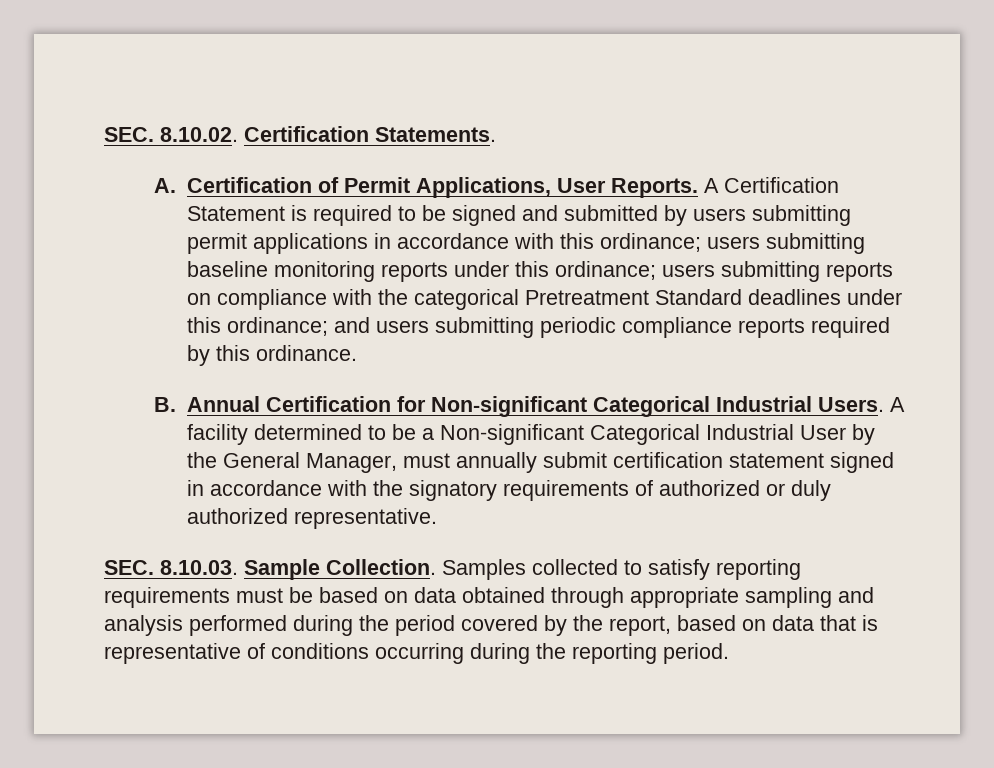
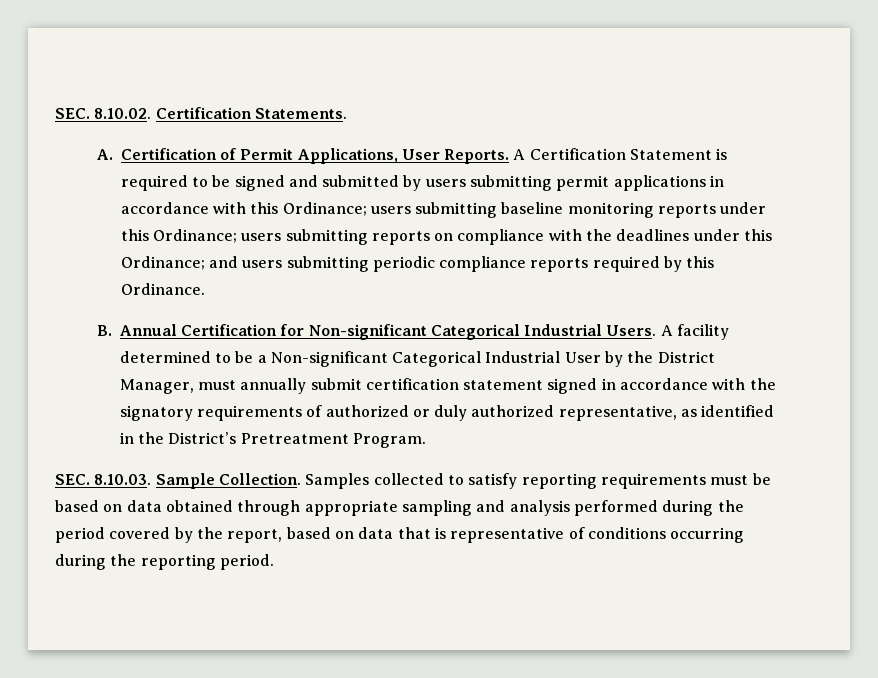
- A Certification Statement is required to be signed and submitted by users submitting permit applications in accordance with this ordinance; users submitting baseline monitoring reports under this ordinance; users submitting reports on compliance with the categorical Pretreatment Standard deadlines under this ordinance; and users submitting periodic compliance reports required by this ordinance.
+ A Certification Statement is required to be signed and submitted by users submitting permit applications in accordance with this Ordinance; users submitting baseline monitoring reports under this Ordinance; users submitting reports on compliance with the deadlines under this Ordinance; and users submitting periodic compliance reports required by this Ordinance.
- A facility determined to be a Non-significant Categorical Industrial User by the General Manager, must annually submit certification statement signed in accordance with the signatory requirements of authorized or duly authorized representative.
+ A facility determined to be a Non-significant Categorical Industrial User by the District Manager, must annually submit certification statement signed in accordance with the signatory requirements of authorized or duly authorized representative, as identified in the District’s Pretreatment Program.

